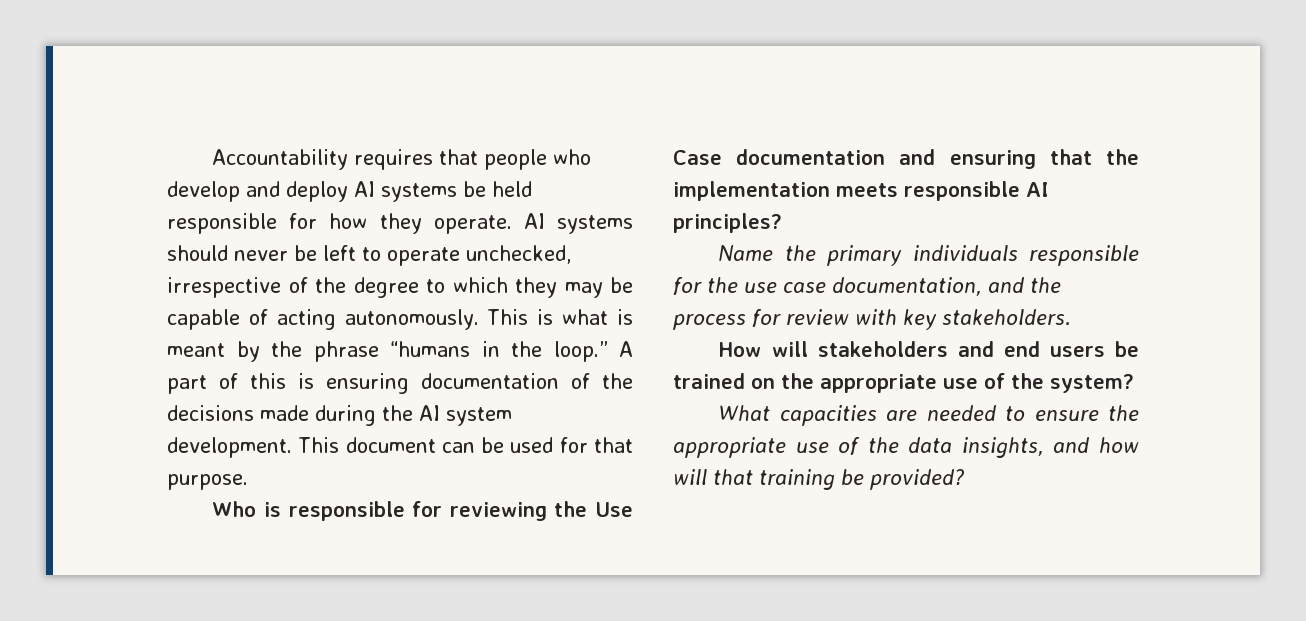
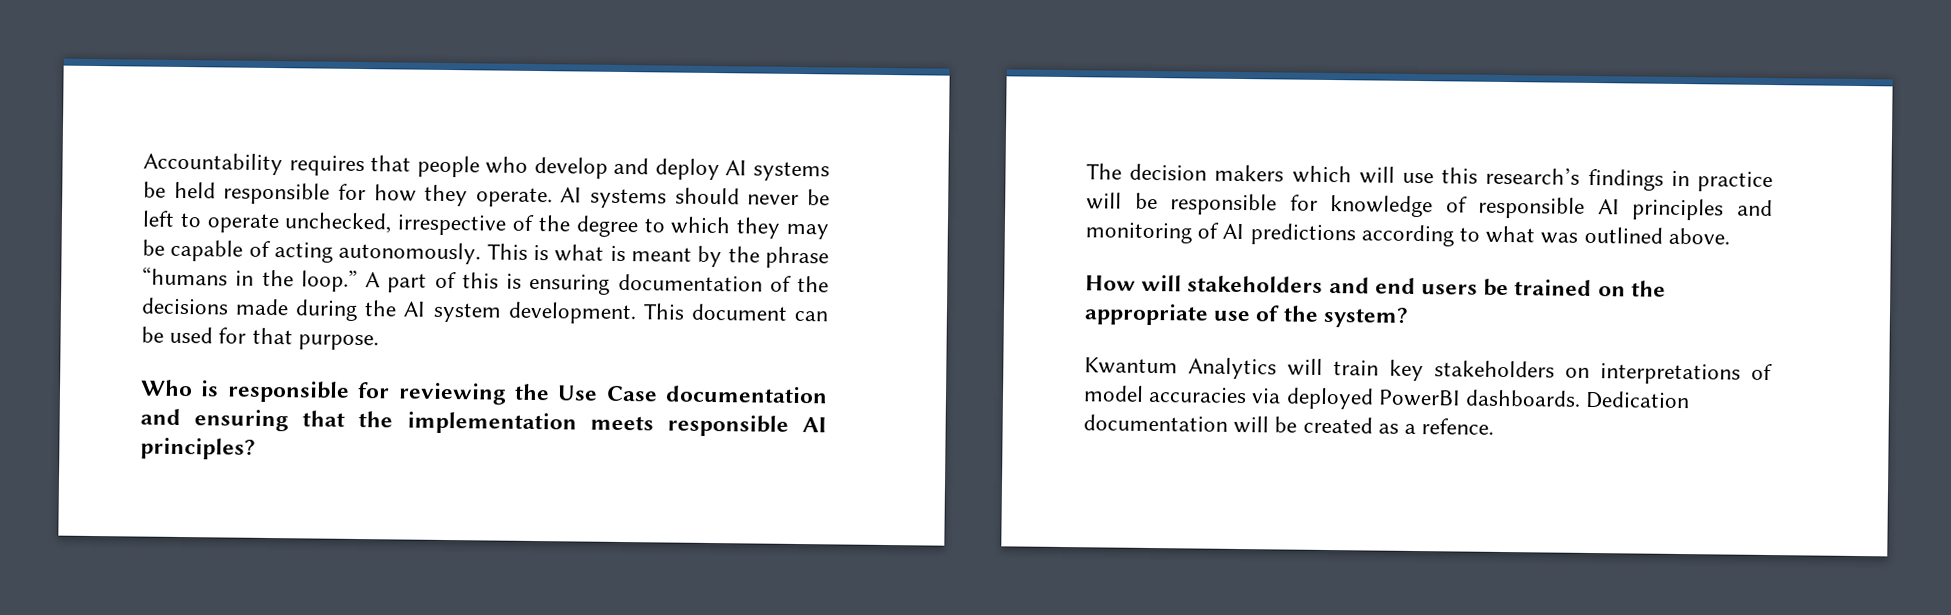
- Name the primary individuals responsible for the use case documentation, and the process for review with key stakeholders.
+ The decision makers which will use this research’s findings in practice will be responsible for knowledge of responsible AI principles and monitoring of AI predictions according to what was outlined above.
- What capacities are needed to ensure the appropriate use of the data insights, and how will that training be provided?
+ Kwantum Analytics will train key stakeholders on interpretations of model accuracies via deployed PowerBI dashboards. Dedication documentation will be created as a refence.

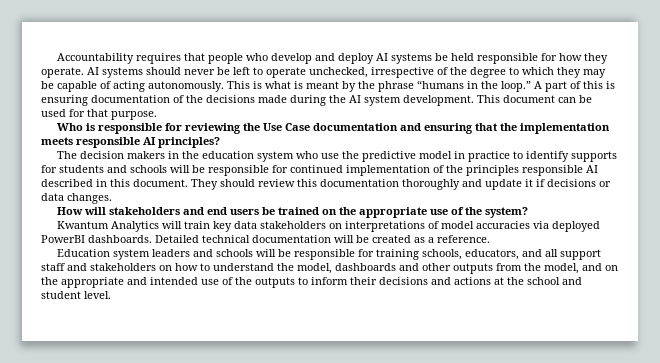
- The decision makers which will use this research’s findings in practice will be responsible for knowledge of responsible AI principles and monitoring of AI predictions according to what was outlined above.
+ The decision makers in the education system who use the predictive model in practice to identify supports for students and schools will be responsible for continued implementation of the principles responsible AI described in this document. They should review this documentation thoroughly and update it if decisions or data changes.
- Kwantum Analytics will train key stakeholders on interpretations of model accuracies via deployed PowerBI dashboards.
+ Kwantum Analytics will train key data stakeholders on interpretations of model accuracies via deployed PowerBI dashboards.
- Dedication documentation will be created as a refence.
+ Detailed technical documentation will be created as a reference.
+ Education system leaders and schools will be responsible for training schools, educators, and all support staff and stakeholders on how to understand the model, dashboards and other outputs from the model, and on the appropriate and intended use of the outputs to inform their decisions and actions at the school and student level.

